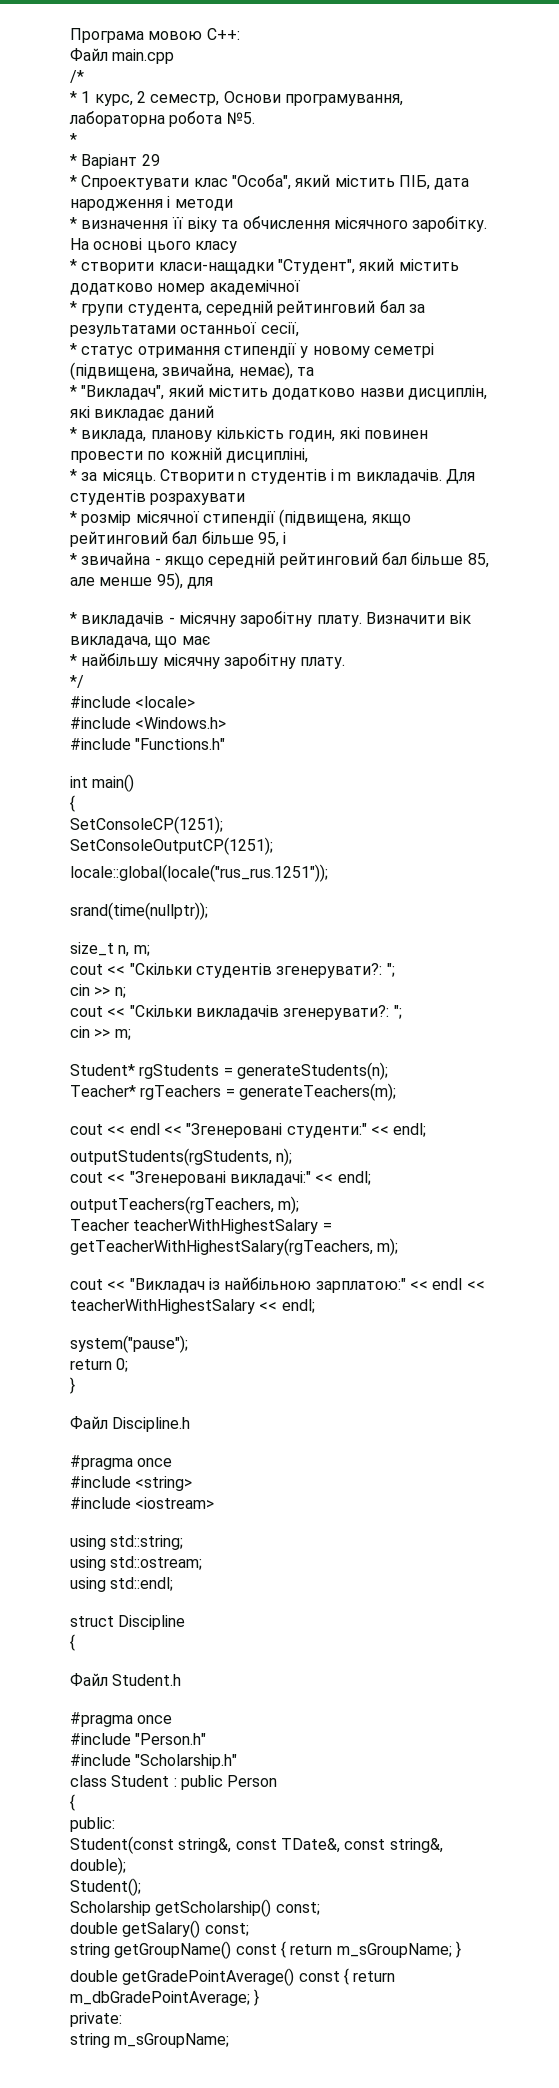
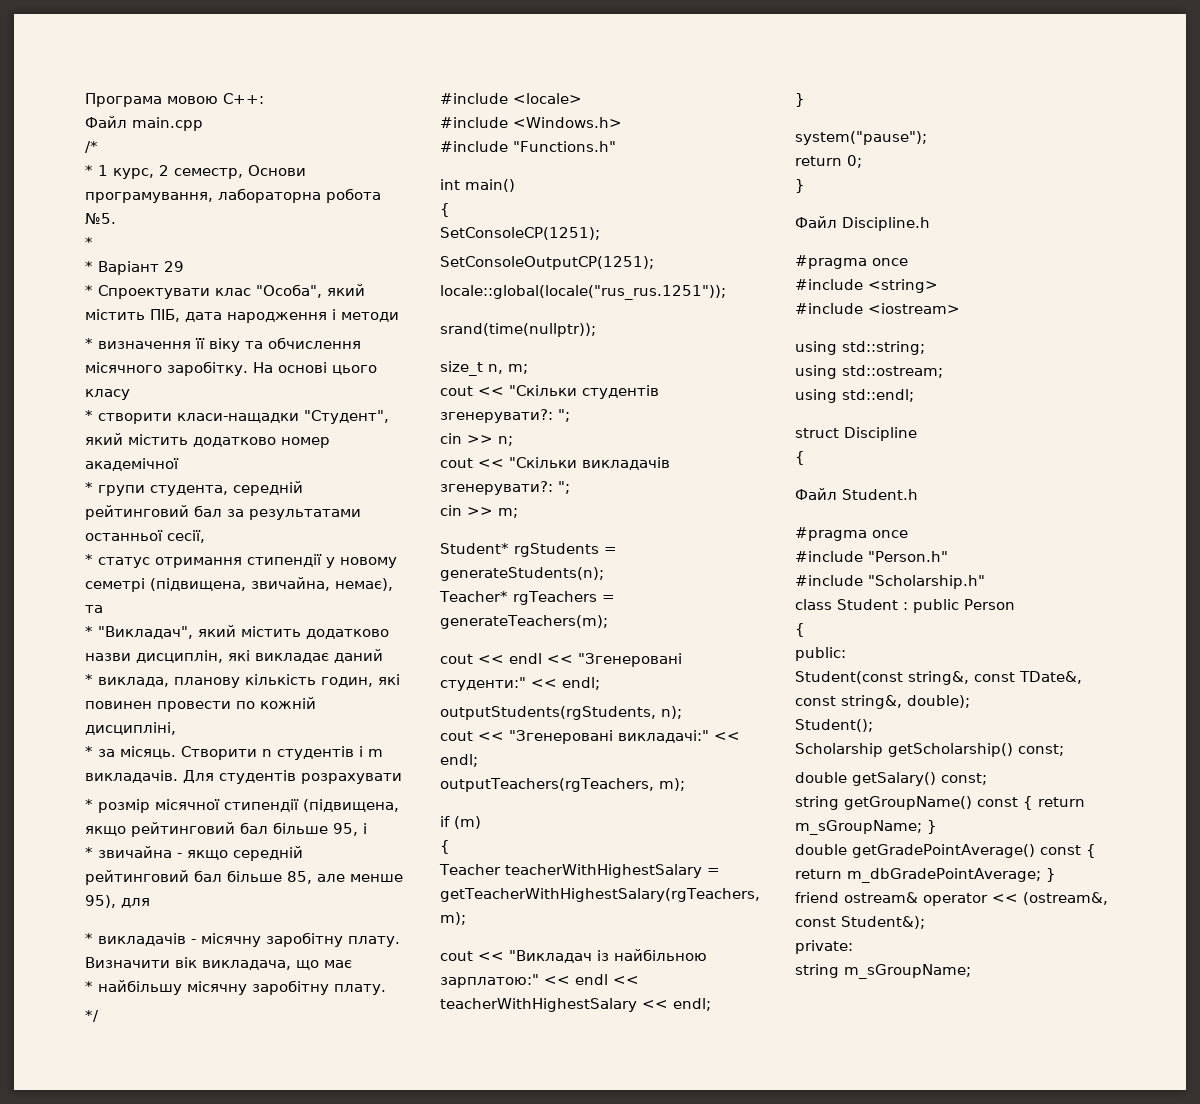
+ if (m)
+ {
  cout << "Викладач із найбільною зарплатою:" << endl << teacherWithHighestSalary << endl;
+ }
+ friend ostream& operator << (ostream&, const Student&);

